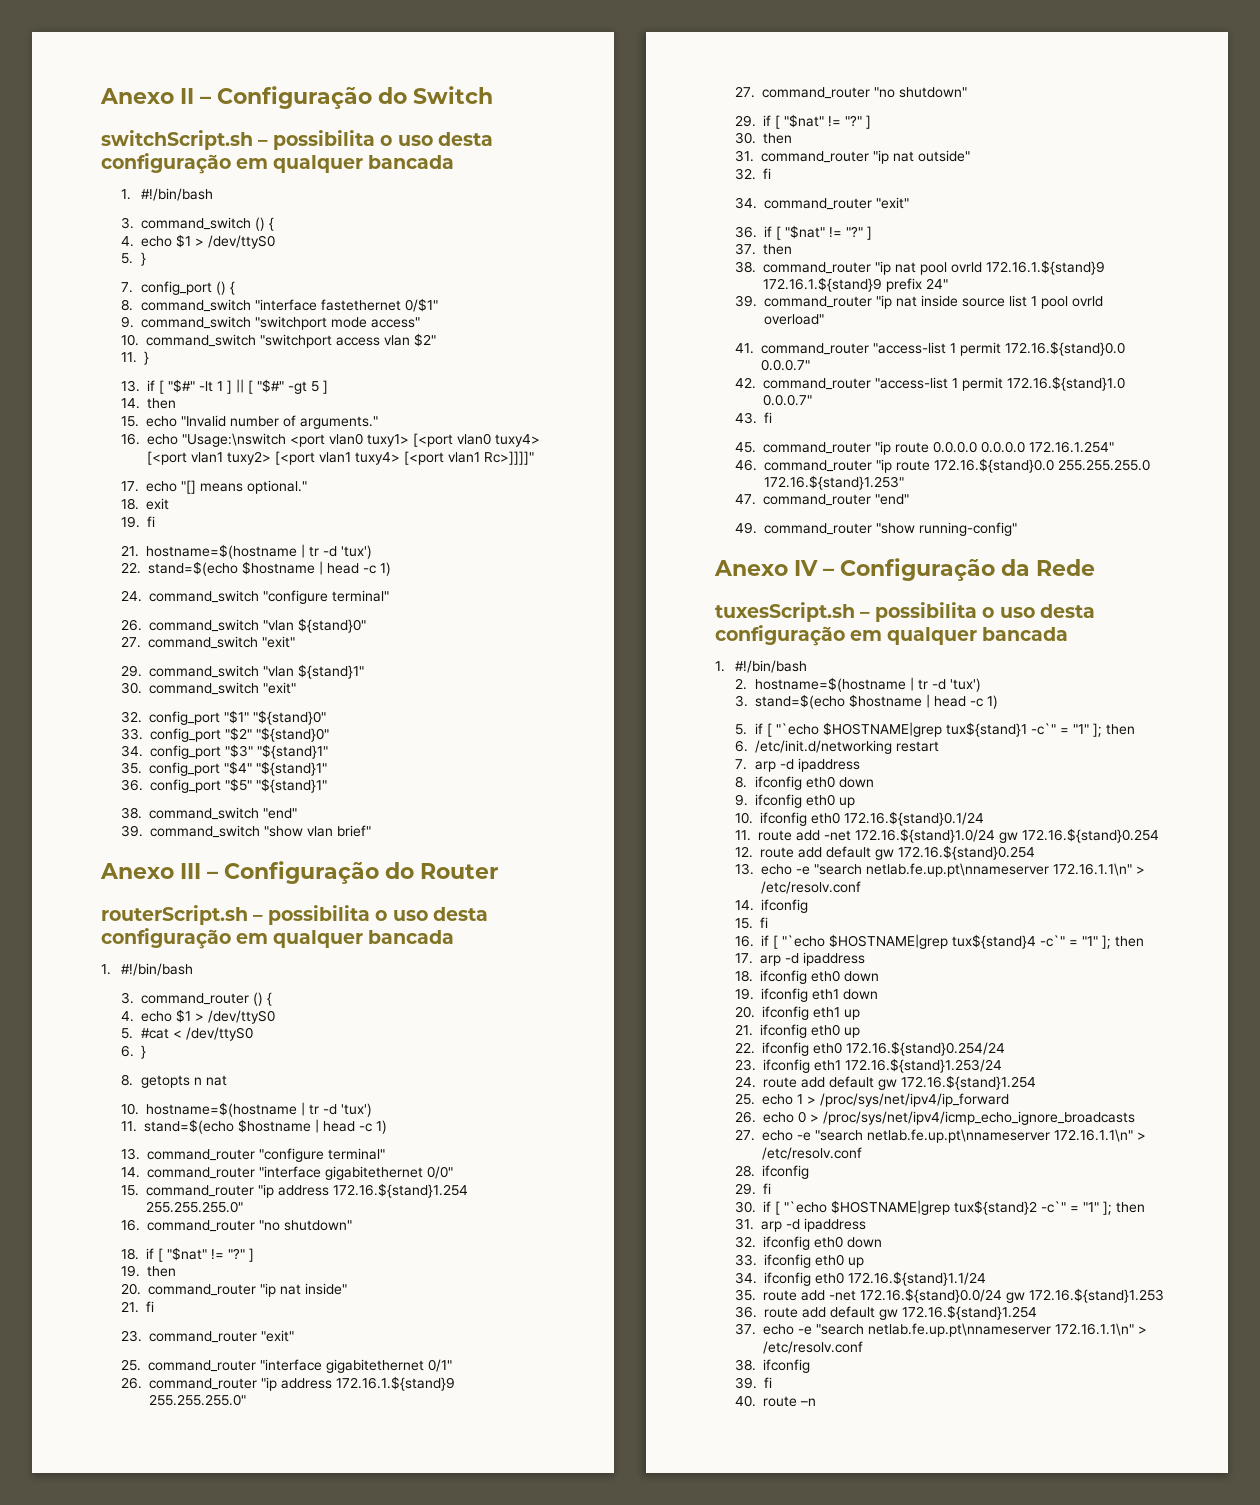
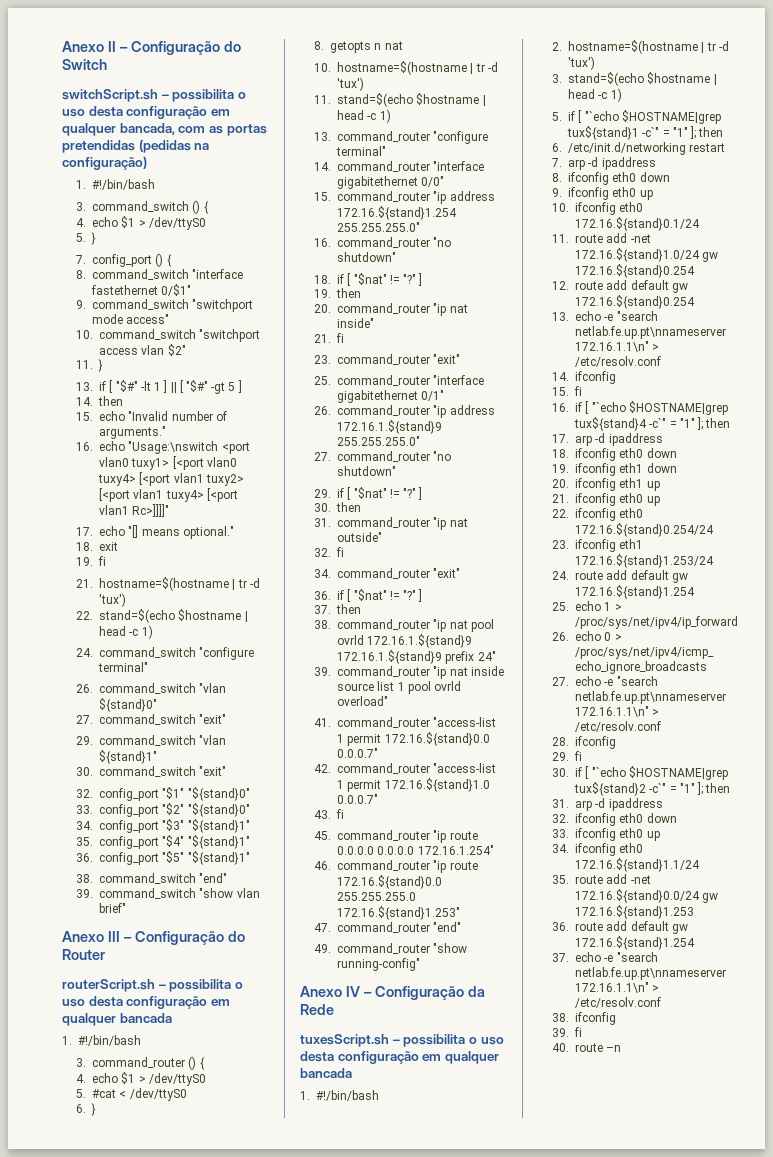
- switchScript.sh – possibilita o uso desta configuração em qualquer bancada
+ switchScript.sh – possibilita o uso desta configuração em qualquer bancada, com as portas pretendidas (pedidas na configuração)

